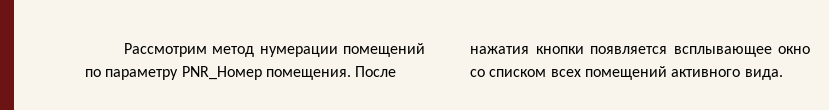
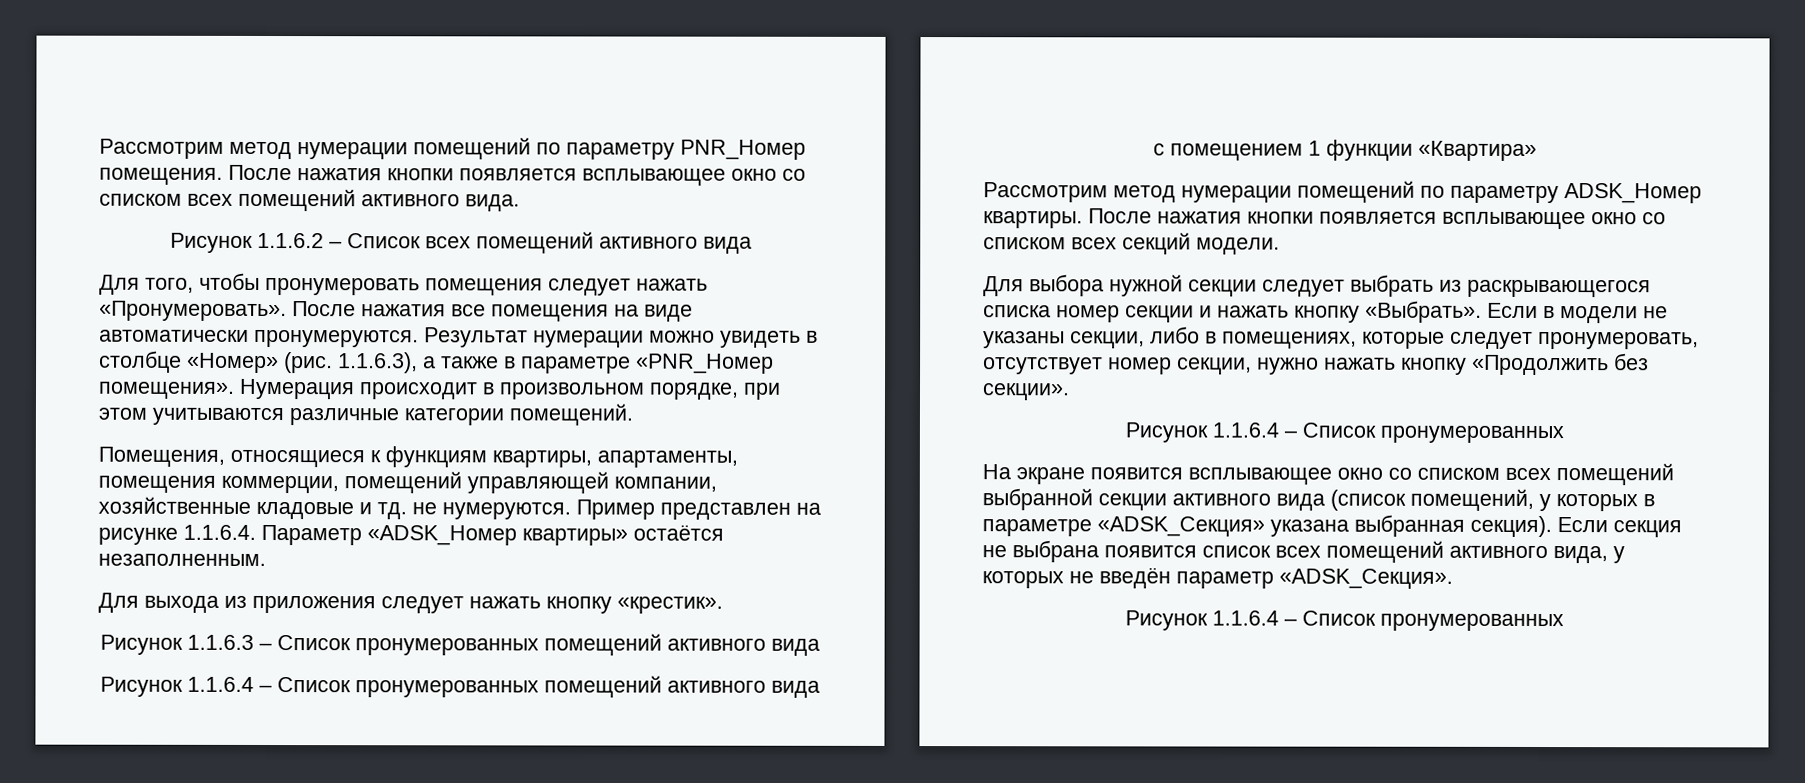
+ Рисунок 1.1.6.2 – Список всех помещений активного вида
+ Для того, чтобы пронумеровать помещения следует нажать «Пронумеровать». После нажатия все помещения на виде автоматически пронумеруются. Результат нумерации можно увидеть в столбце «Номер» (рис. 1.1.6.3), а также в параметре «PNR_Номер помещения». Нумерация происходит в произвольном порядке, при этом учитываются различные категории помещений.
+ Помещения, относящиеся к функциям квартиры, апартаменты, помещения коммерции, помещений управляющей компании, хозяйственные кладовые и тд. не нумеруются. Пример представлен на рисунке 1.1.6.4. Параметр «ADSK_Номер квартиры» остаётся незаполненным.
+ Для выхода из приложения следует нажать кнопку «крестик».
+ Рисунок 1.1.6.3 – Список пронумерованных помещений активного вида
+ Рисунок 1.1.6.4 – Список пронумерованных помещений активного вида с помещением 1 функции «Квартира»
+ Рассмотрим метод нумерации помещений по параметру ADSK_Номер квартиры. После нажатия кнопки появляется всплывающее окно со списком всех секций модели.
+ Для выбора нужной секции следует выбрать из раскрывающегося списка номер секции и нажать кнопку «Выбрать». Если в модели не указаны секции, либо в помещениях, которые следует пронумеровать, отсутствует номер секции, нужно нажать кнопку «Продолжить без секции».
+ Рисунок 1.1.6.4 – Список пронумерованных
+ На экране появится всплывающее окно со списком всех помещений выбранной секции активного вида (список помещений, у которых в параметре «ADSK_Секция» указана выбранная секция). Если секция не выбрана появится список всех помещений активного вида, у которых не введён параметр «ADSK_Секция».
+ Рисунок 1.1.6.4 – Список пронумерованных

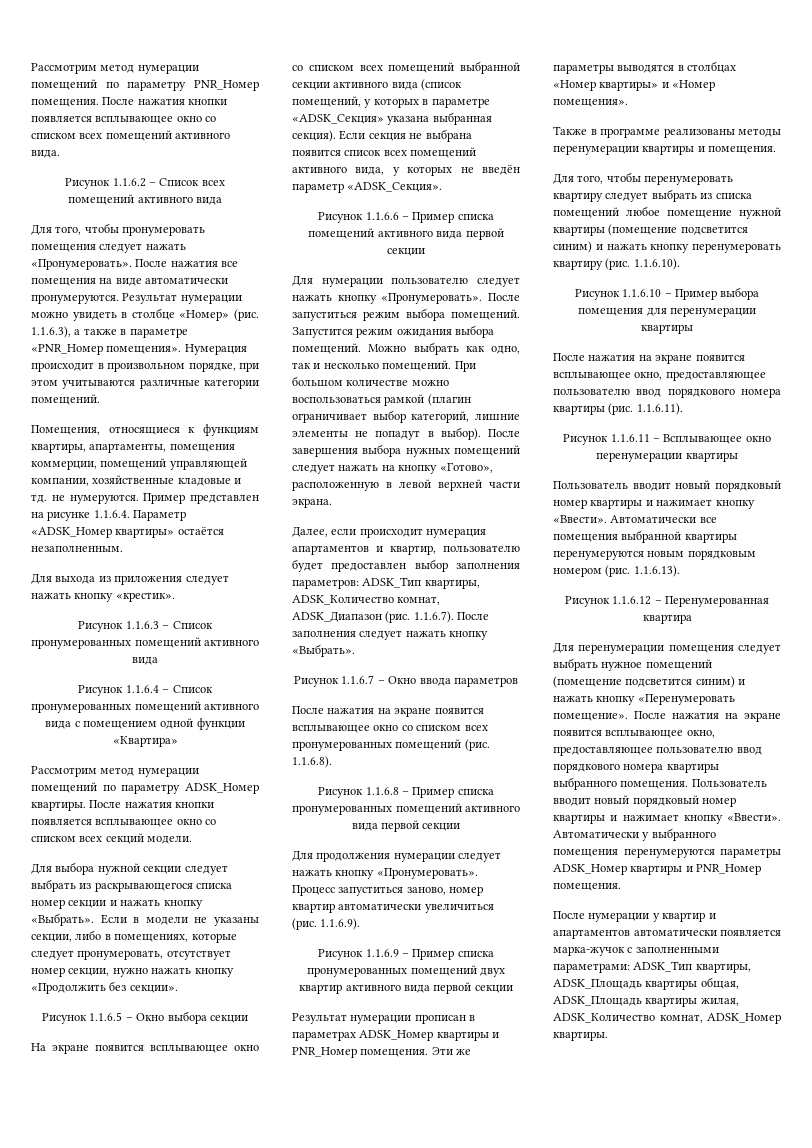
- Рисунок 1.1.6.4 – Список пронумерованных помещений активного вида с помещением 1 функции «Квартира»
+ Рисунок 1.1.6.4 – Список пронумерованных помещений активного вида с помещением одной функции «Квартира»
  Если в модели не указаны секции, либо в помещениях, которые следует пронумеровать, отсутствует номер секции, нужно нажать кнопку «Продолжить без секции».
- Рисунок 1.1.6.4 – Список пронумерованных
+ Рисунок 1.1.6.5 – Окно выбора секции
  Если секция не выбрана появится список всех помещений активного вида, у которых не введён параметр «ADSK_Секция».
- Рисунок 1.1.6.4 – Список пронумерованных
+ Рисунок 1.1.6.6 – Пример списка помещений активного вида первой секции
+ Для нумерации пользователю следует нажать кнопку «Пронумеровать». После запуститься режим выбора помещений. Запустится режим ожидания выбора помещений. Можно выбрать как одно, так и несколько помещений. При большом количестве можно воспользоваться рамкой (плагин ограничивает выбор категорий, лишние элементы не попадут в выбор). После завершения выбора нужных помещений следует нажать на кнопку «Готово», расположенную в левой верхней части экрана.
+ Далее, если происходит нумерация апартаментов и квартир, пользователю будет предоставлен выбор заполнения параметров: ADSK_Тип квартиры, ADSK_Количество комнат, ADSK_Диапазон (рис. 1.1.6.7). После заполнения следует нажать кнопку «Выбрать».
+ Рисунок 1.1.6.7 – Окно ввода параметров
+ После нажатия на экране появится всплывающее окно со списком всех пронумерованных помещений (рис. 1.1.6.8).
+ Рисунок 1.1.6.8 – Пример списка пронумерованных помещений активного вида первой секции
+ Для продолжения нумерации следует нажать кнопку «Пронумеровать». Процесс запуститься заново, номер квартир автоматически увеличиться (рис. 1.1.6.9).
+ Рисунок 1.1.6.9 – Пример списка пронумерованных помещений двух квартир активного вида первой секции
+ Результат нумерации прописан в параметрах ADSK_Номер квартиры и PNR_Номер помещения. Эти же параметры выводятся в столбцах «Номер квартиры» и «Номер помещения».
+ Также в программе реализованы методы перенумерации квартиры и помещения.
+ Для того, чтобы перенумеровать квартиру следует выбрать из списка помещений любое помещение нужной квартиры (помещение подсветится синим) и нажать кнопку перенумеровать квартиру (рис. 1.1.6.10).
+ Рисунок 1.1.6.10 – Пример выбора помещения для перенумерации квартиры
+ После нажатия на экране появится всплывающее окно, предоставляющее пользователю ввод порядкового номера квартиры (рис. 1.1.6.11).
+ Рисунок 1.1.6.11 – Всплывающее окно перенумерации квартиры
+ Пользователь вводит новый порядковый номер квартиры и нажимает кнопку «Ввести». Автоматически все помещения выбранной квартиры перенумеруются новым порядковым номером (рис. 1.1.6.13).
+ Рисунок 1.1.6.12 – Перенумерованная квартира
+ Для перенумерации помещения следует выбрать нужное помещений (помещение подсветится синим) и нажать кнопку «Перенумеровать помещение». После нажатия на экране появится всплывающее окно, предоставляющее пользователю ввод порядкового номера квартиры выбранного помещения. Пользователь вводит новый порядковый номер квартиры и нажимает кнопку «Ввести». Автоматически у выбранного помещения перенумеруются параметры ADSK_Номер квартиры и PNR_Номер помещения.
+ После нумерации у квартир и апартаментов автоматически появляется марка-жучок с заполненными параметрами: ADSK_Тип квартиры, ADSK_Площадь квартиры общая, ADSK_Площадь квартиры жилая, ADSK_Количество комнат, ADSK_Номер квартиры.

